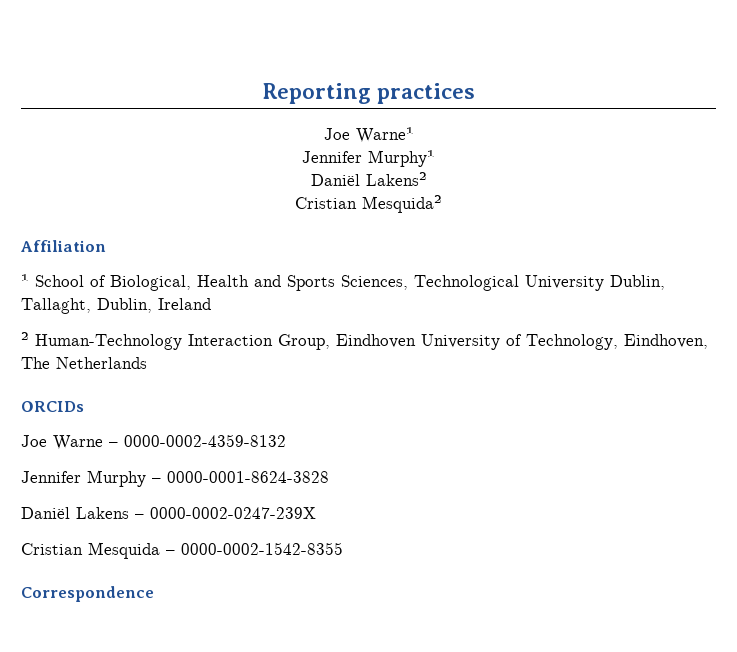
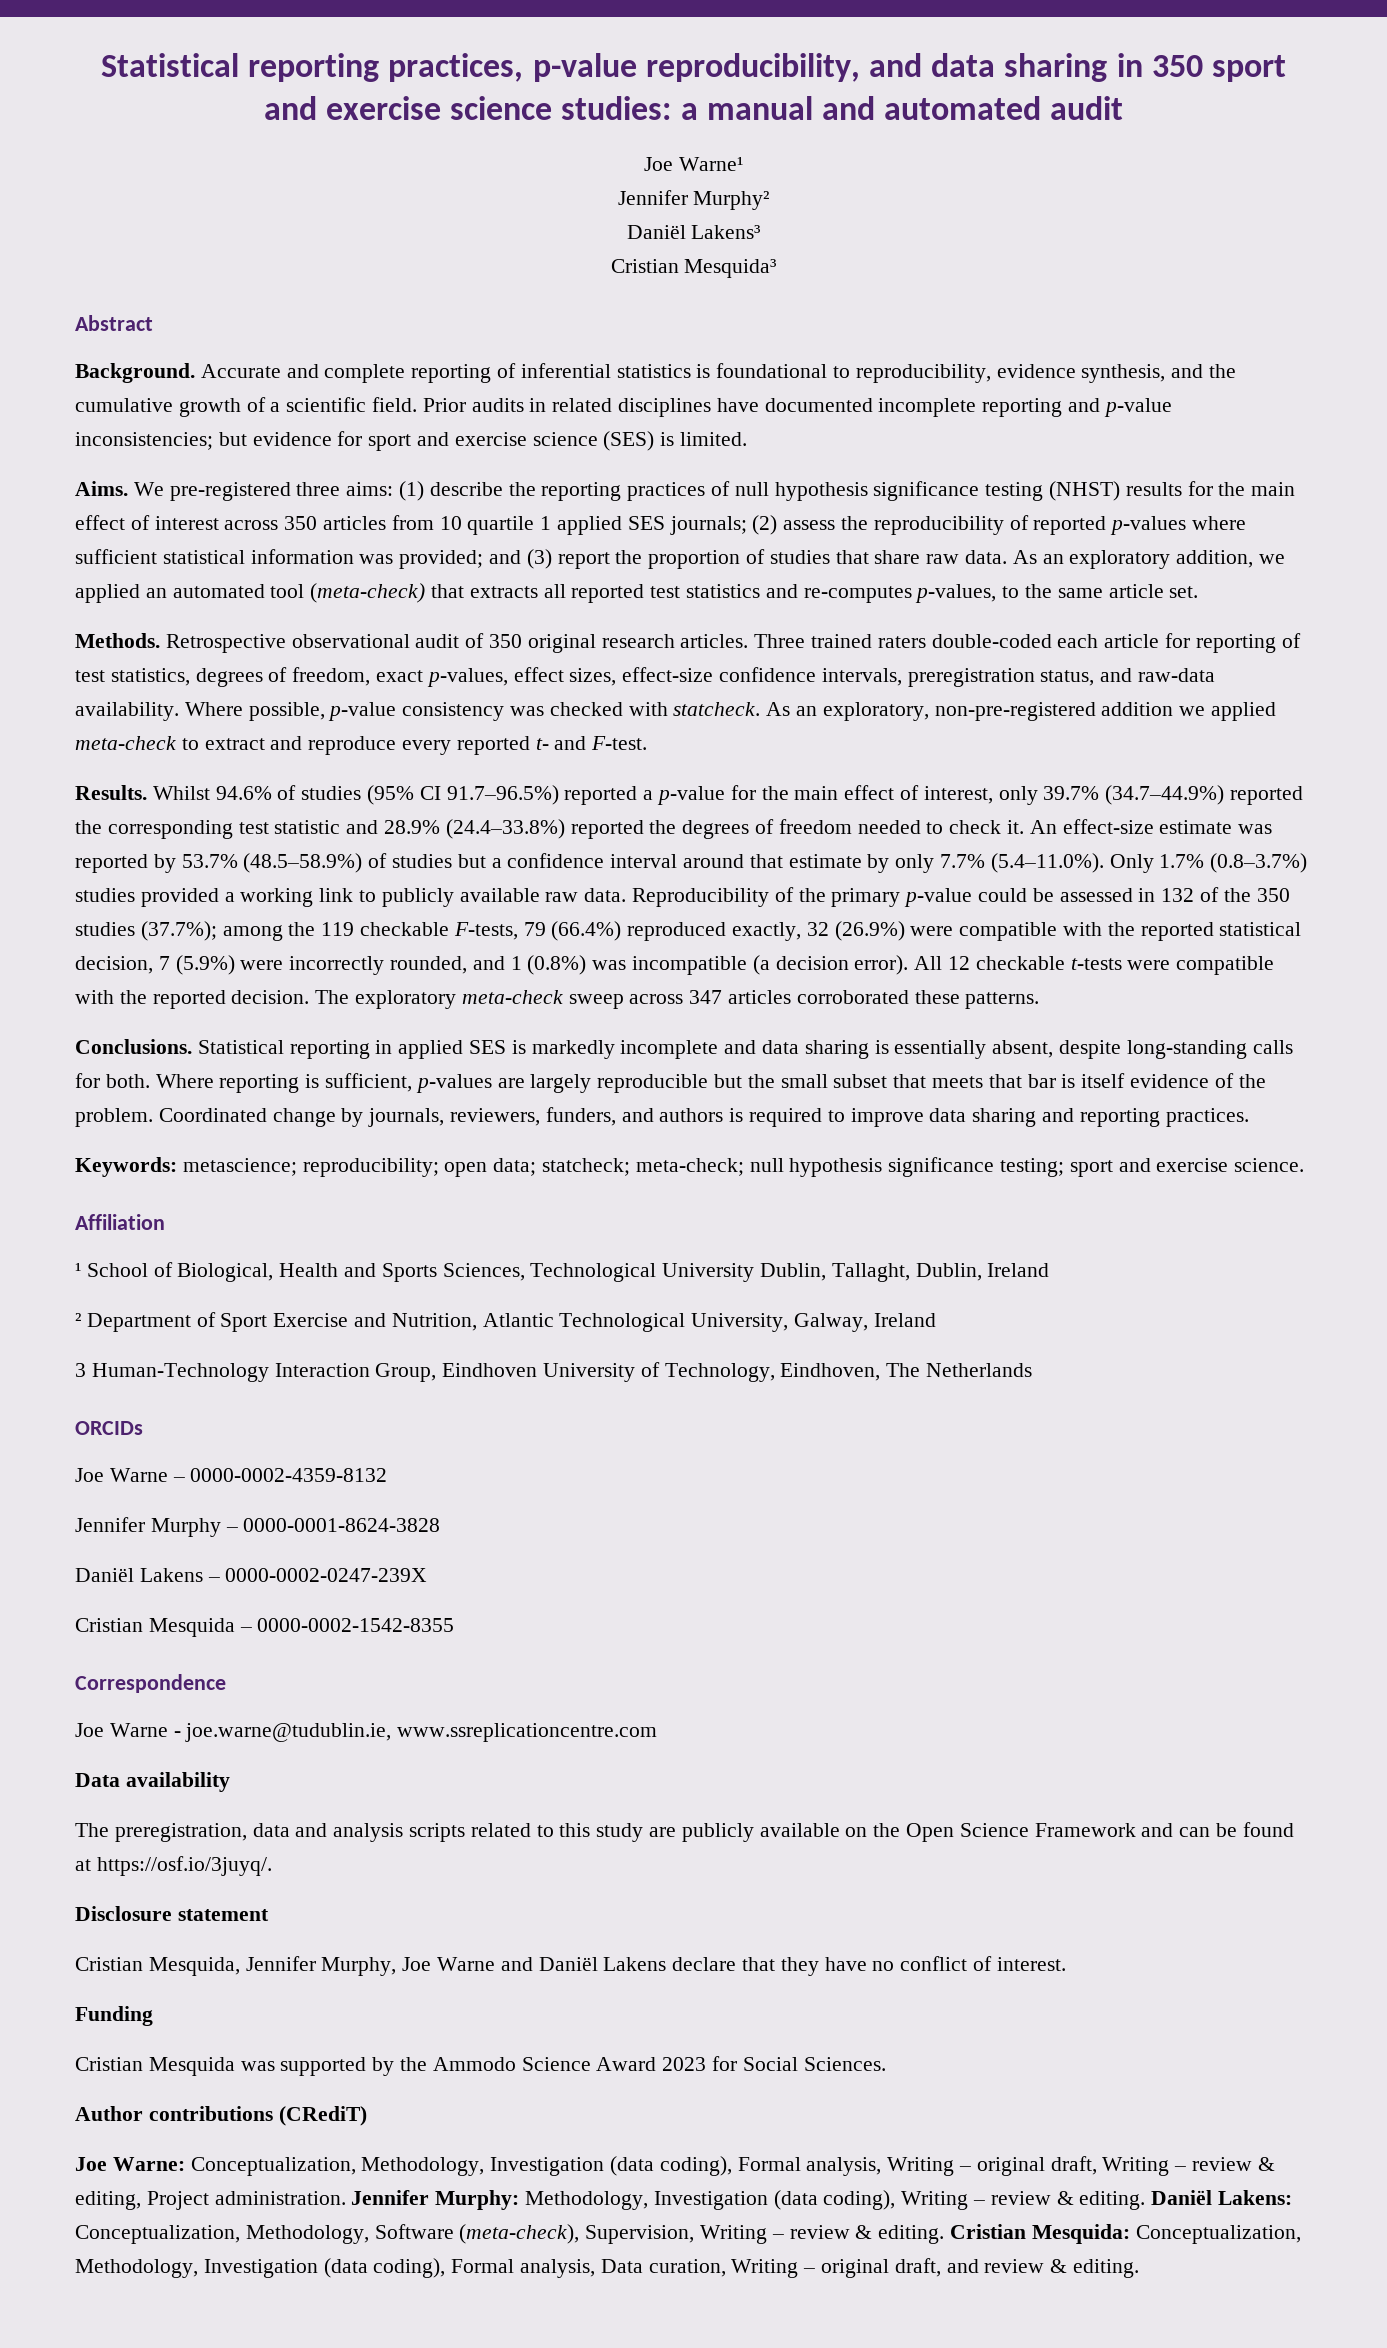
- Reporting practices
+ Statistical reporting practices, p-value reproducibility, and data sharing in 350 sport and exercise science studies: a manual and automated audit
- Jennifer Murphy¹
- Daniël Lakens²
- Cristian Mesquida²
+ Jennifer Murphy²
+ Daniël Lakens³
+ Cristian Mesquida³
+ Abstract
+ Background. Accurate and complete reporting of inferential statistics is foundational to reproducibility, evidence synthesis, and the cumulative growth of a scientific field. Prior audits in related disciplines have documented incomplete reporting and p-value inconsistencies; but evidence for sport and exercise science (SES) is limited.
+ Aims. We pre-registered three aims: (1) describe the reporting practices of null hypothesis significance testing (NHST) results for the main effect of interest across 350 articles from 10 quartile 1 applied SES journals; (2) assess the reproducibility of reported p-values where sufficient statistical information was provided; and (3) report the proportion of studies that share raw data. As an exploratory addition, we applied an automated tool (meta-check) that extracts all reported test statistics and re-computes p-values, to the same article set.
+ Methods. Retrospective observational audit of 350 original research articles. Three trained raters double-coded each article for reporting of test statistics, degrees of freedom, exact p-values, effect sizes, effect-size confidence intervals, preregistration status, and raw-data availability. Where possible, p-value consistency was checked with statcheck. As an exploratory, non-pre-registered addition we applied meta-check to extract and reproduce every reported t- and F-test.
+ Results. Whilst 94.6% of studies (95% CI 91.7–96.5%) reported a p-value for the main effect of interest, only 39.7% (34.7–44.9%) reported the corresponding test statistic and 28.9% (24.4–33.8%) reported the degrees of freedom needed to check it. An effect-size estimate was reported by 53.7% (48.5–58.9%) of studies but a confidence interval around that estimate by only 7.7% (5.4–11.0%). Only 1.7% (0.8–3.7%) studies provided a working link to publicly available raw data. Reproducibility of the primary p-value could be assessed in 132 of the 350 studies (37.7%); among the 119 checkable F-tests, 79 (66.4%) reproduced exactly, 32 (26.9%) were compatible with the reported statistical decision, 7 (5.9%) were incorrectly rounded, and 1 (0.8%) was incompatible (a decision error). All 12 checkable t-tests were compatible with the reported decision. The exploratory meta-check sweep across 347 articles corroborated these patterns.
+ Conclusions. Statistical reporting in applied SES is markedly incomplete and data sharing is essentially absent, despite long-standing calls for both. Where reporting is sufficient, p-values are largely reproducible but the small subset that meets that bar is itself evidence of the problem. Coordinated change by journals, reviewers, funders, and authors is required to improve data sharing and reporting practices.
+ Keywords: metascience; reproducibility; open data; statcheck; meta-check; null hypothesis significance testing; sport and exercise science.
- ² Human-Technology Interaction Group, Eindhoven University of Technology, Eindhoven, The Netherlands
+ ² Department of Sport Exercise and Nutrition, Atlantic Technological University, Galway, Ireland
+ 3 Human-Technology Interaction Group, Eindhoven University of Technology, Eindhoven, The Netherlands
+ Joe Warne - joe.warne@tudublin.ie, www.ssreplicationcentre.com
+ Data availability
+ The preregistration, data and analysis scripts related to this study are publicly available on the Open Science Framework and can be found at https://osf.io/3juyq/.
+ Disclosure statement
+ Cristian Mesquida, Jennifer Murphy, Joe Warne and Daniël Lakens declare that they have no conflict of interest.
+ Funding
+ Cristian Mesquida was supported by the Ammodo Science Award 2023 for Social Sciences.
+ Author contributions (CRediT)
+ Joe Warne: Conceptualization, Methodology, Investigation (data coding), Formal analysis, Writing – original draft, Writing – review & editing, Project administration. Jennifer Murphy: Methodology, Investigation (data coding), Writing – review & editing. Daniël Lakens: Conceptualization, Methodology, Software (meta-check), Supervision, Writing – review & editing. Cristian Mesquida: Conceptualization, Methodology, Investigation (data coding), Formal analysis, Data curation, Writing – original draft, and review & editing.

